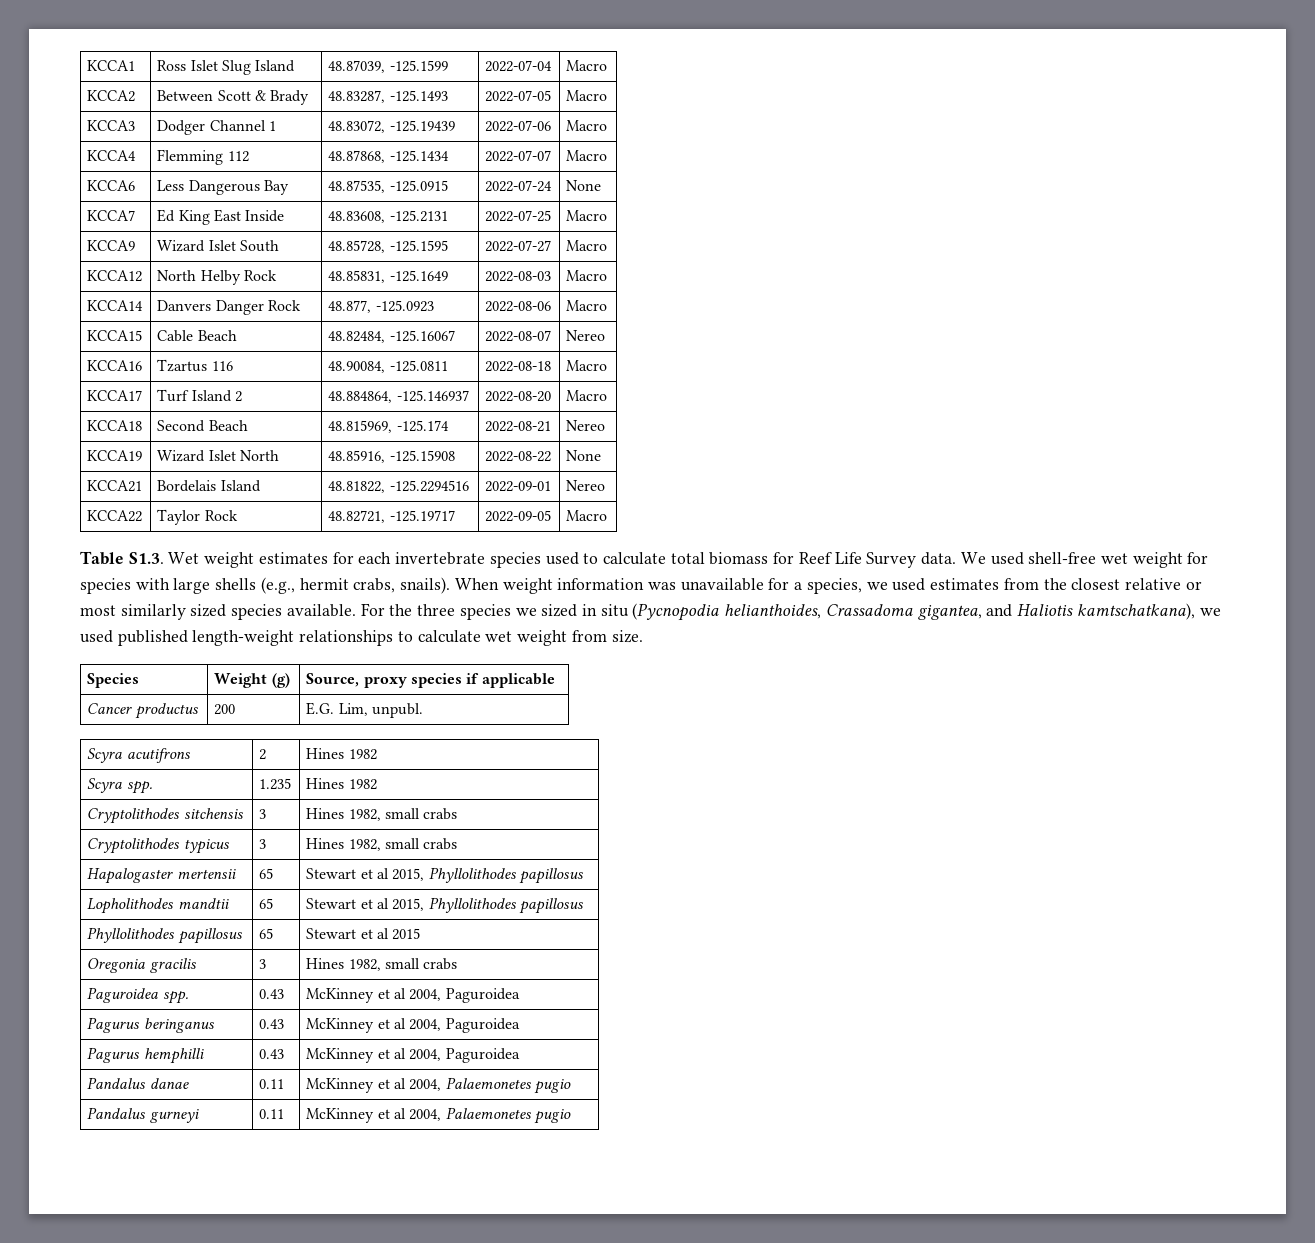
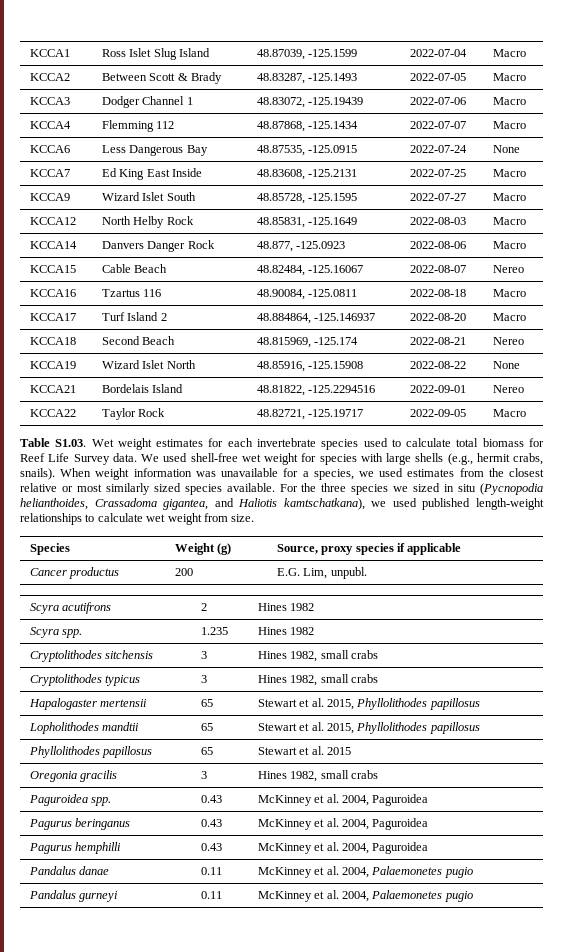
- Table S1.3. Wet weight estimates for each invertebrate species used to calculate total biomass for Reef Life Survey data.
+ Table S1.03. Wet weight estimates for each invertebrate species used to calculate total biomass for Reef Life Survey data.
- Hapalogaster mertensii | 65 | Stewart et al 2015, Phyllolithodes papillosus
+ Hapalogaster mertensii | 65 | Stewart et al. 2015, Phyllolithodes papillosus
- Lopholithodes mandtii | 65 | Stewart et al 2015, Phyllolithodes papillosus
+ Lopholithodes mandtii | 65 | Stewart et al. 2015, Phyllolithodes papillosus
- Phyllolithodes papillosus | 65 | Stewart et al 2015
+ Phyllolithodes papillosus | 65 | Stewart et al. 2015
- Paguroidea spp. | 0.43 | McKinney et al 2004, Paguroidea
+ Paguroidea spp. | 0.43 | McKinney et al. 2004, Paguroidea
- Pagurus beringanus | 0.43 | McKinney et al 2004, Paguroidea
+ Pagurus beringanus | 0.43 | McKinney et al. 2004, Paguroidea
- Pagurus hemphilli | 0.43 | McKinney et al 2004, Paguroidea
+ Pagurus hemphilli | 0.43 | McKinney et al. 2004, Paguroidea
- Pandalus danae | 0.11 | McKinney et al 2004, Palaemonetes pugio
+ Pandalus danae | 0.11 | McKinney et al. 2004, Palaemonetes pugio
- Pandalus gurneyi | 0.11 | McKinney et al 2004, Palaemonetes pugio
+ Pandalus gurneyi | 0.11 | McKinney et al. 2004, Palaemonetes pugio

